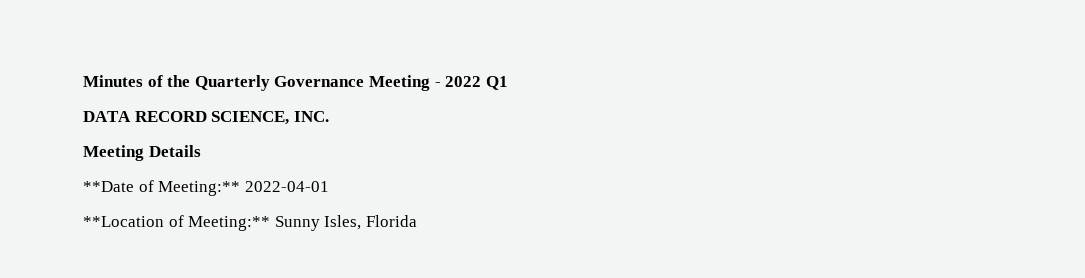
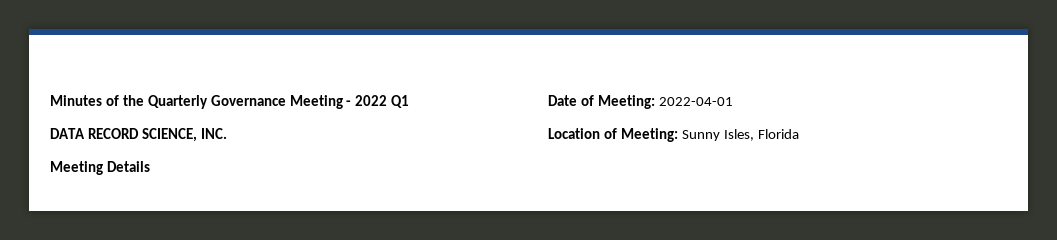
- **Date of Meeting:** 2022-04-01
- **Location of Meeting:** Sunny Isles, Florida
+ Date of Meeting: 2022-04-01
+ Location of Meeting: Sunny Isles, Florida

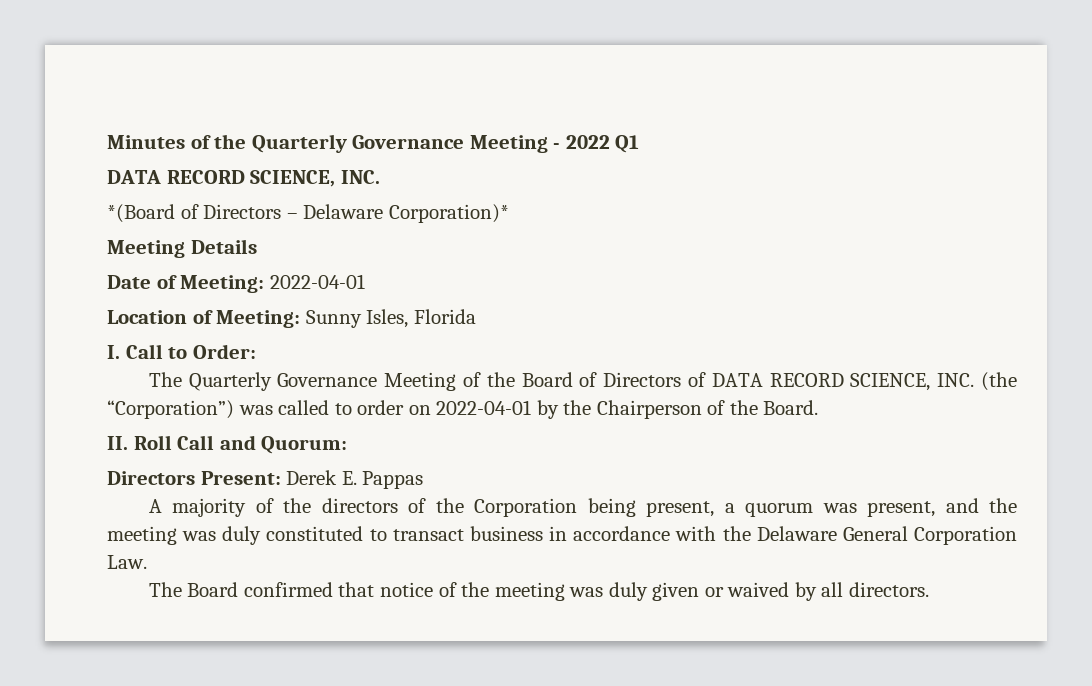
+ *(Board of Directors – Delaware Corporation)*
+ I. Call to Order:
+ The Quarterly Governance Meeting of the Board of Directors of DATA RECORD SCIENCE, INC. (the “Corporation”) was called to order on 2022-04-01 by the Chairperson of the Board.
+ II. Roll Call and Quorum:
+ Directors Present: Derek E. Pappas
+ A majority of the directors of the Corporation being present, a quorum was present, and the meeting was duly constituted to transact business in accordance with the Delaware General Corporation Law.
+ The Board confirmed that notice of the meeting was duly given or waived by all directors.

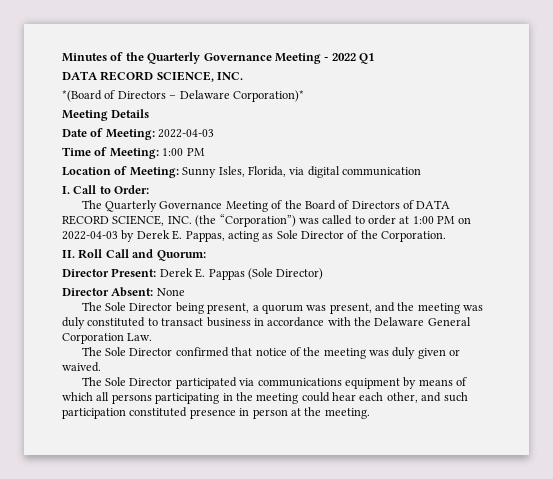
- Date of Meeting: 2022-04-01
+ Date of Meeting: 2022-04-03
+ Time of Meeting: 1:00 PM
- Location of Meeting: Sunny Isles, Florida
+ Location of Meeting: Sunny Isles, Florida, via digital communication
- The Quarterly Governance Meeting of the Board of Directors of DATA RECORD SCIENCE, INC. (the “Corporation”) was called to order on 2022-04-01 by the Chairperson of the Board.
+ The Quarterly Governance Meeting of the Board of Directors of DATA RECORD SCIENCE, INC. (the “Corporation”) was called to order at 1:00 PM on 2022-04-03 by Derek E. Pappas, acting as Sole Director of the Corporation.
- Directors Present: Derek E. Pappas
- A majority of the directors of the Corporation being present, a quorum was present, and the meeting was duly constituted to transact business in accordance with the Delaware General Corporation Law.
+ Director Present: Derek E. Pappas (Sole Director)
+ Director Absent: None
+ The Sole Director being present, a quorum was present, and the meeting was duly constituted to transact business in accordance with the Delaware General Corporation Law.
- The Board confirmed that notice of the meeting was duly given or waived by all directors.
+ The Sole Director confirmed that notice of the meeting was duly given or waived.
+ The Sole Director participated via communications equipment by means of which all persons participating in the meeting could hear each other, and such participation constituted presence in person at the meeting.

